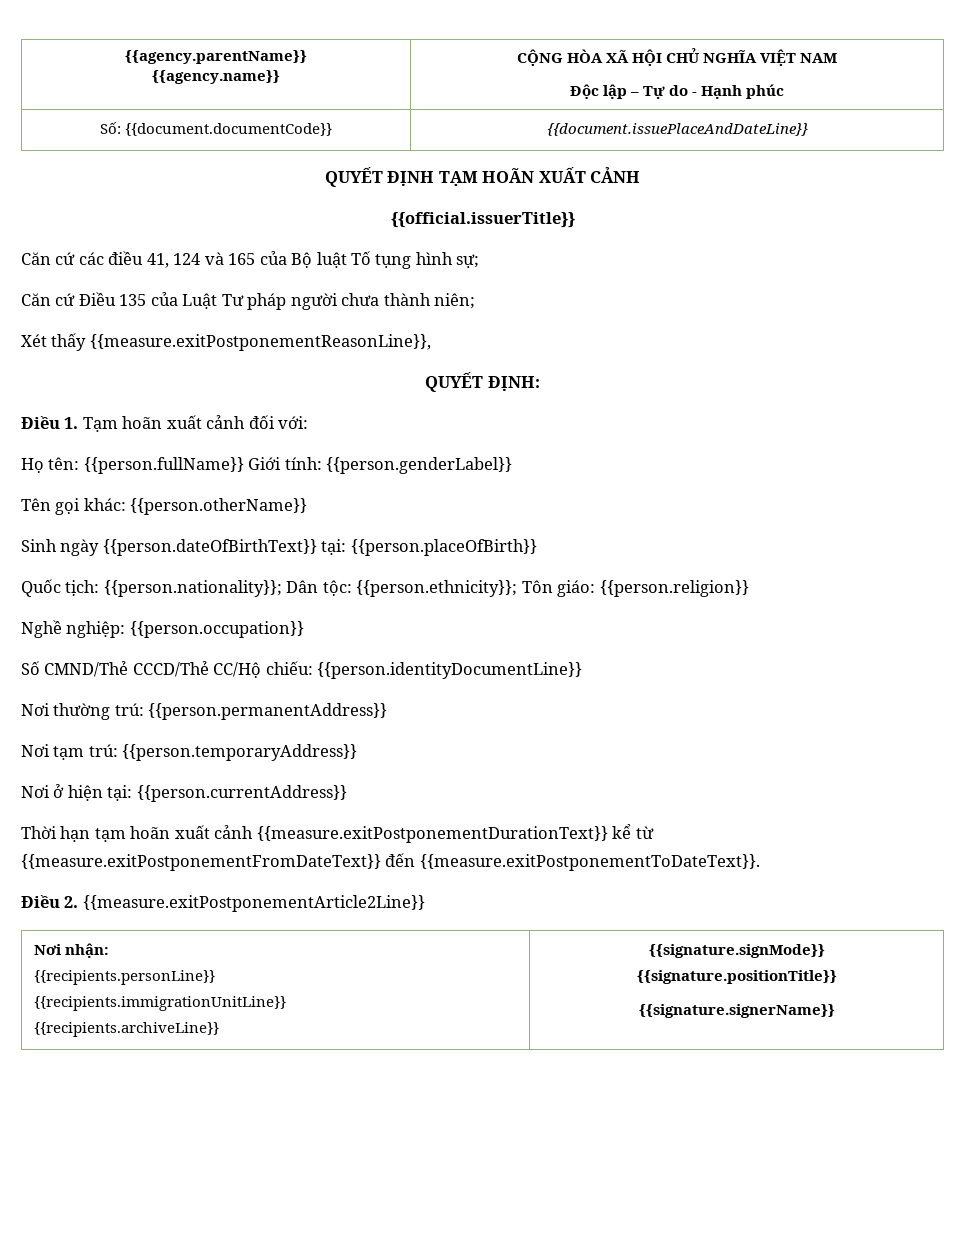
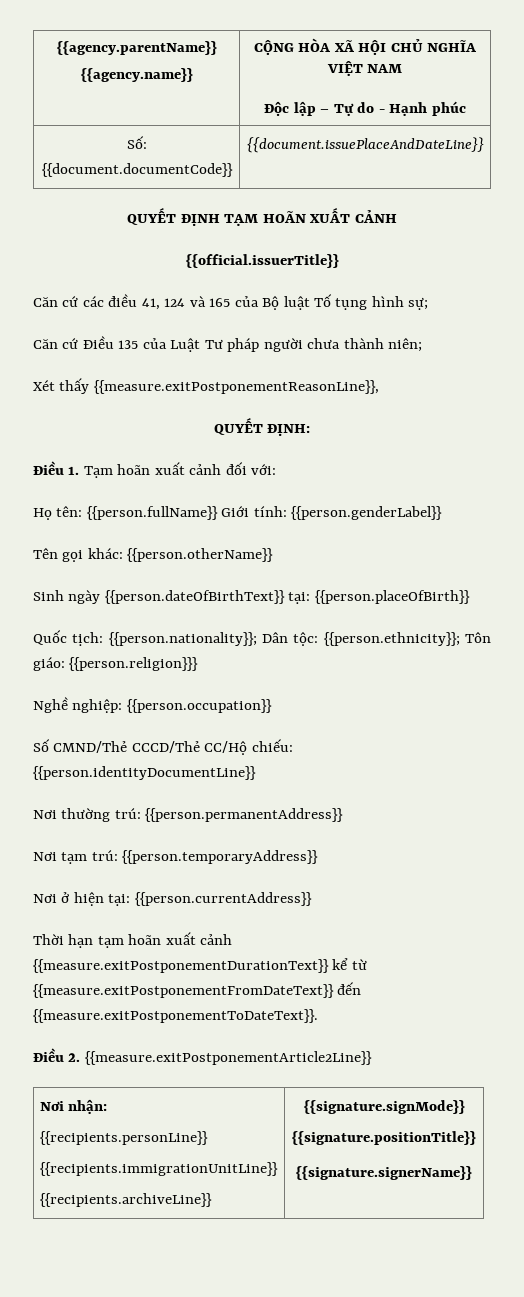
- Quốc tịch: {{person.nationality}}; Dân tộc: {{person.ethnicity}}; Tôn giáo: {{person.religion}}
+ Quốc tịch: {{person.nationality}}; Dân tộc: {{person.ethnicity}}; Tôn giáo: {{person.religion}}}

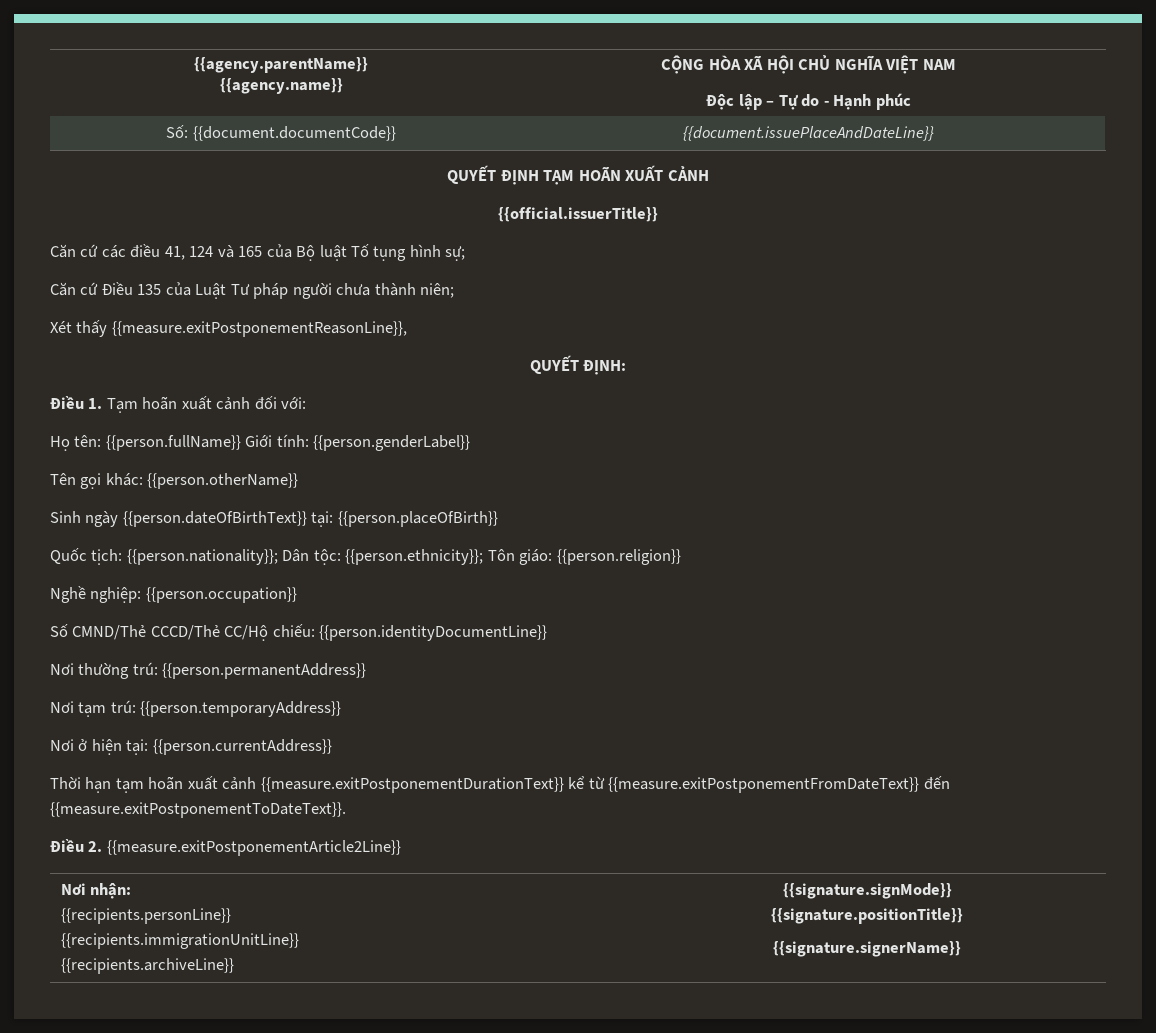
- Quốc tịch: {{person.nationality}}; Dân tộc: {{person.ethnicity}}; Tôn giáo: {{person.religion}}}
+ Quốc tịch: {{person.nationality}}; Dân tộc: {{person.ethnicity}}; Tôn giáo: {{person.religion}}

